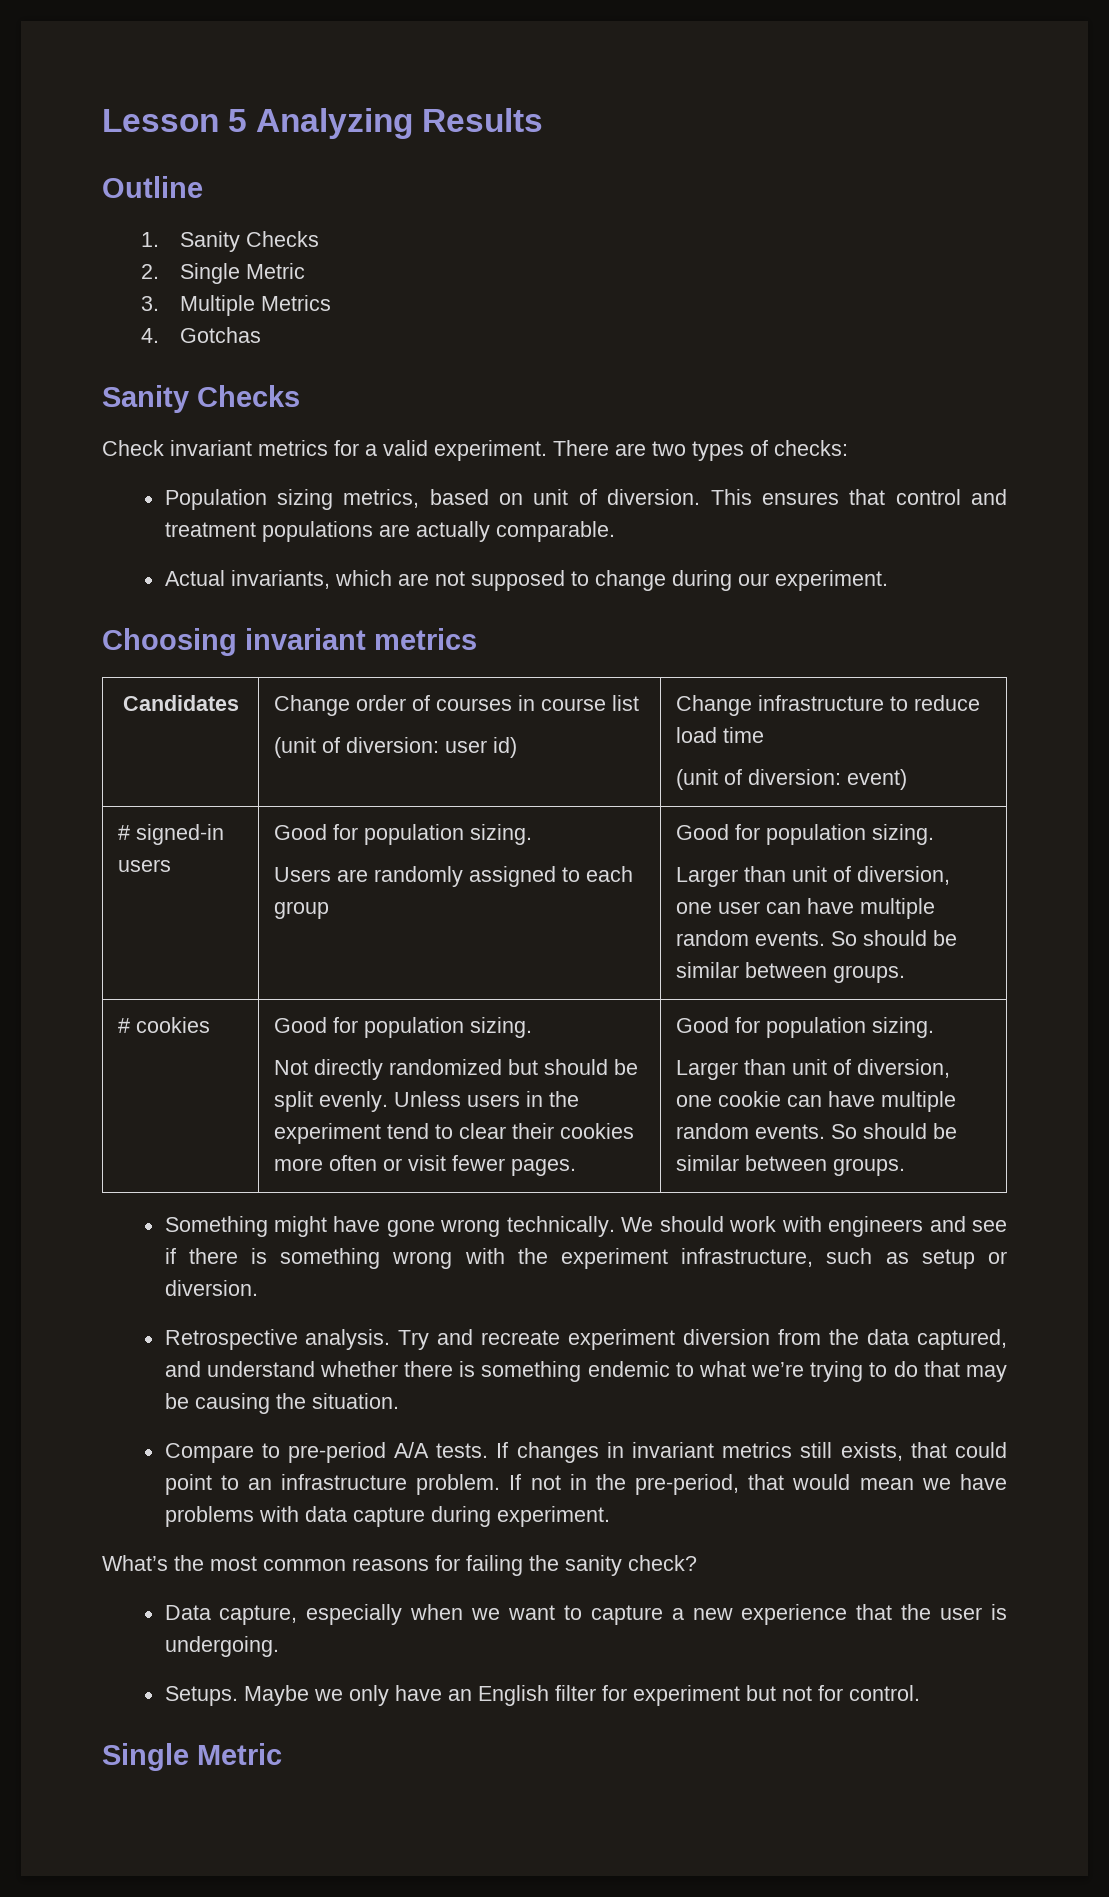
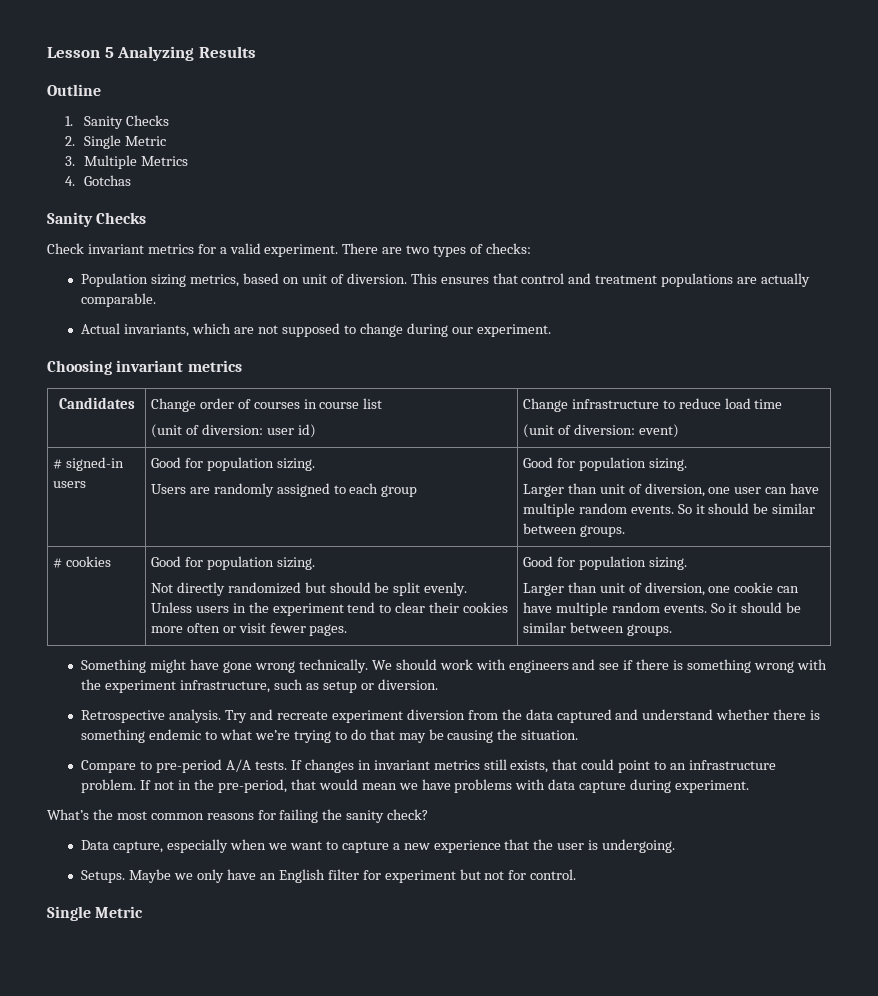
  # signed-in users | Good for population sizing.
  Users are randomly assigned to each group | Good for population sizing.
- Larger than unit of diversion, one user can have multiple random events. So should be similar between groups.
+ Larger than unit of diversion, one user can have multiple random events. So it should be similar between groups.
- Larger than unit of diversion, one cookie can have multiple random events. So should be similar between groups.
+ Larger than unit of diversion, one cookie can have multiple random events. So it should be similar between groups.
- Try and recreate experiment diversion from the data captured, and understand whether there is something endemic to what we’re trying to do that may be causing the situation.
+ Try and recreate experiment diversion from the data captured and understand whether there is something endemic to what we’re trying to do that may be causing the situation.

